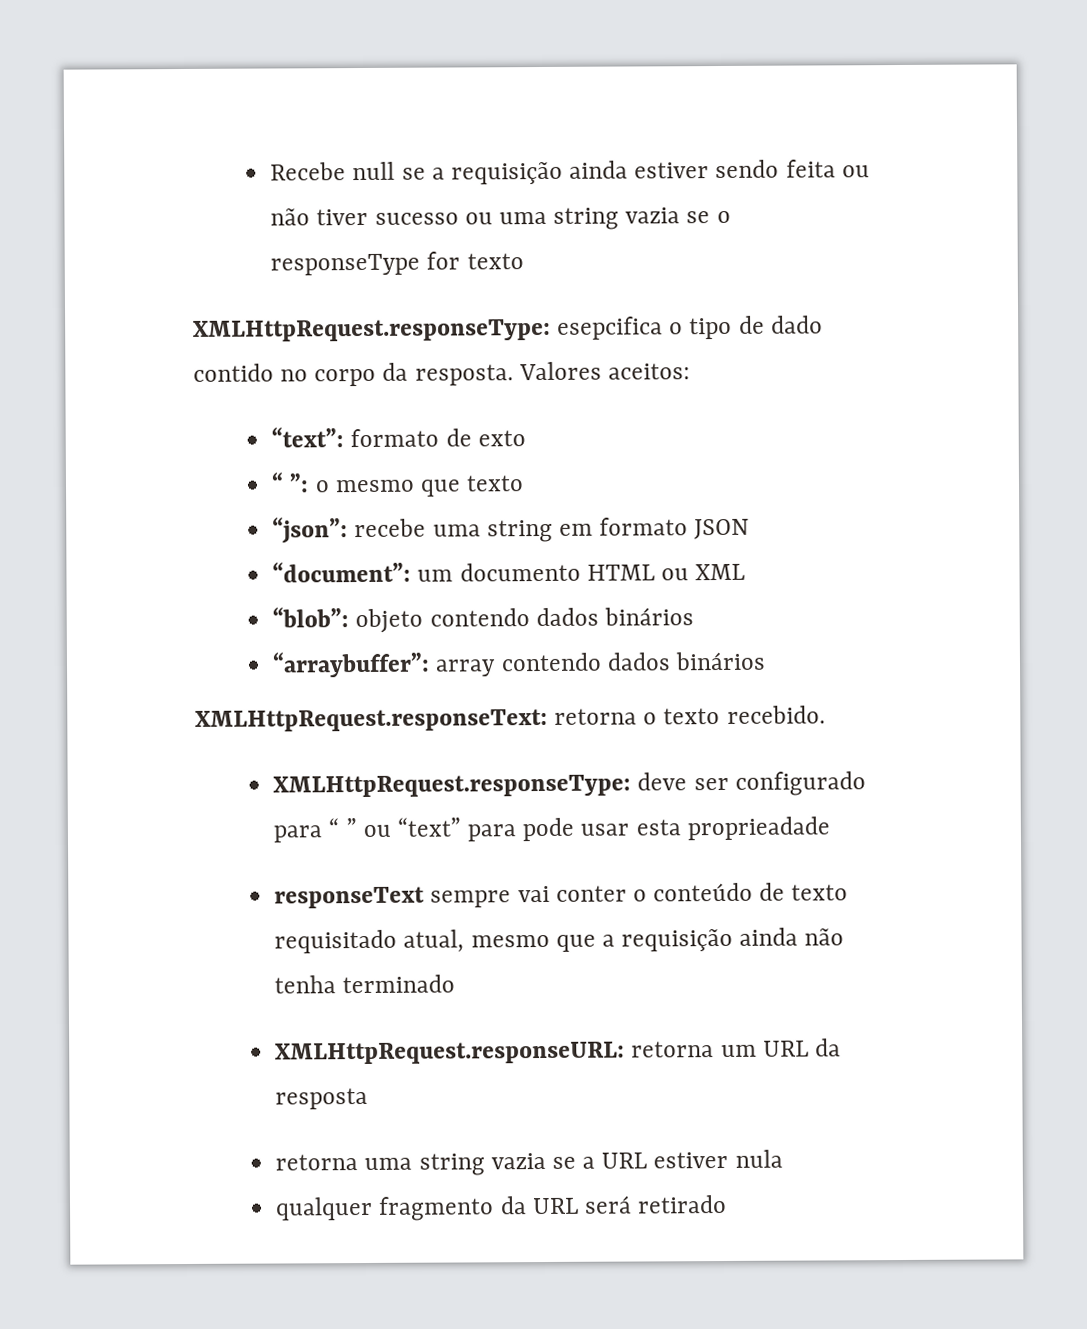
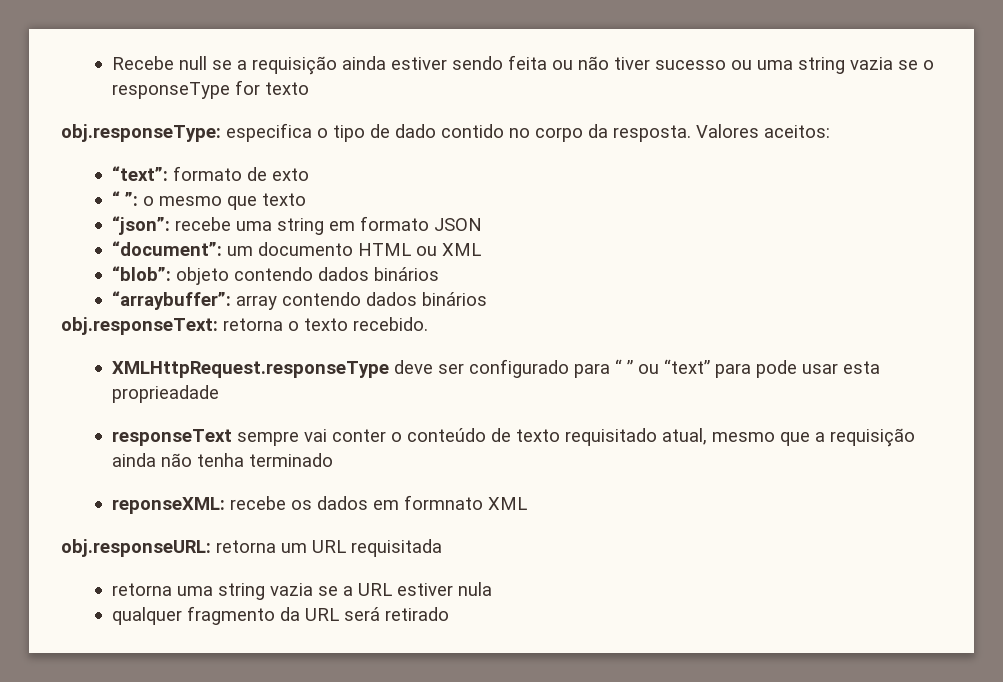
- XMLHttpRequest.responseType: esepcifica o tipo de dado contido no corpo da resposta.
+ obj.responseType: especifica o tipo de dado contido no corpo da resposta.
- XMLHttpRequest.responseText: retorna o texto recebido.
+ obj.responseText: retorna o texto recebido.
- XMLHttpRequest.responseType: deve ser configurado para “ ” ou “text” para pode usar esta proprieadade
+ XMLHttpRequest.responseType deve ser configurado para “ ” ou “text” para pode usar esta proprieadade
- XMLHttpRequest.responseURL: retorna um URL da resposta
+ reponseXML: recebe os dados em formnato XML
+ obj.responseURL: retorna um URL requisitada

